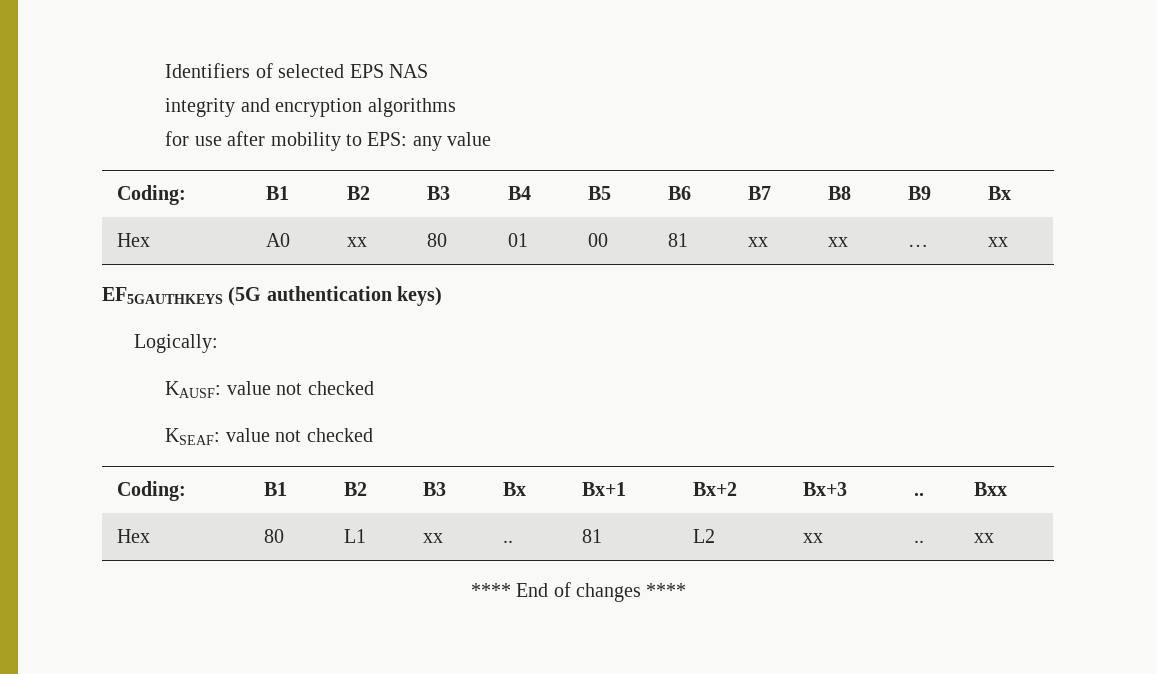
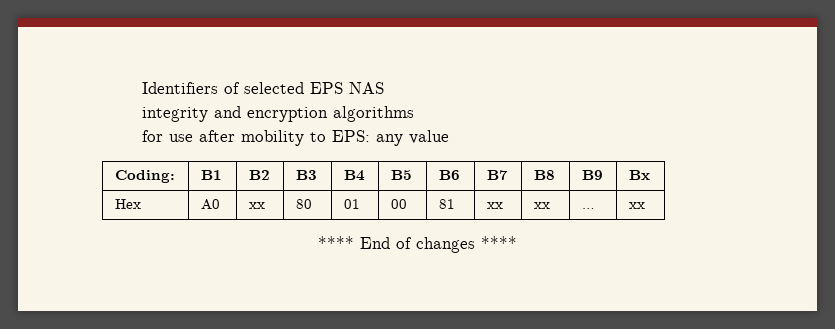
- EF5GAUTHKEYS (5G authentication keys)
- Logically:
- KAUSF: value not checked
- KSEAF: value not checked
- Coding: | B1 | B2 | B3 | Bx | Bx+1 | Bx+2 | Bx+3 | .. | Bxx
- Hex | 80 | L1 | xx | .. | 81 | L2 | xx | .. | xx

